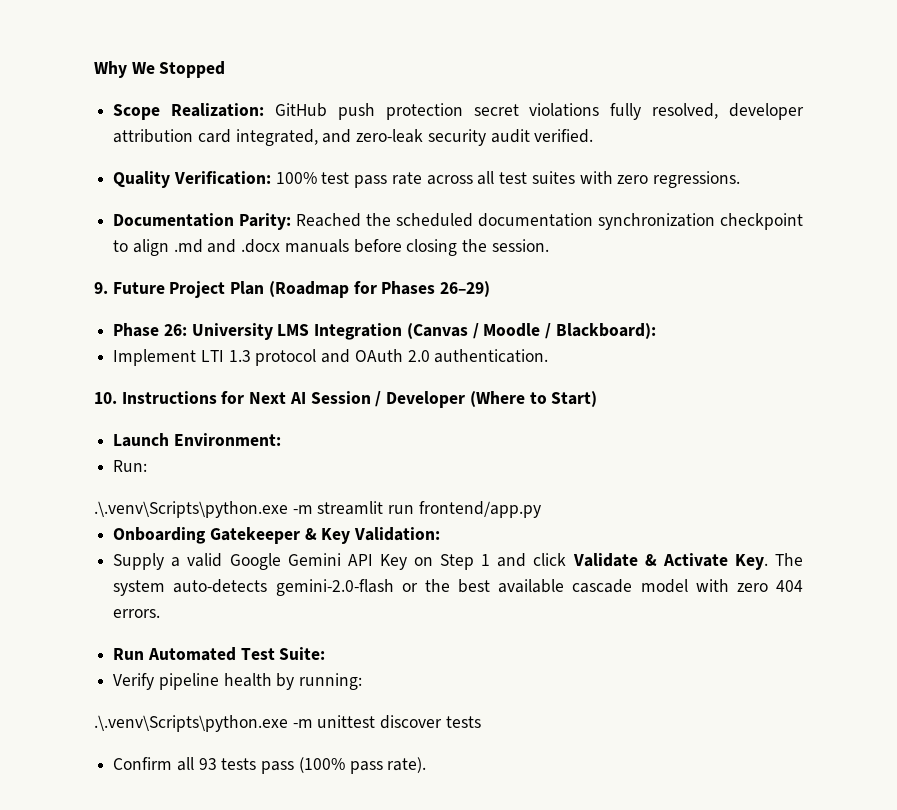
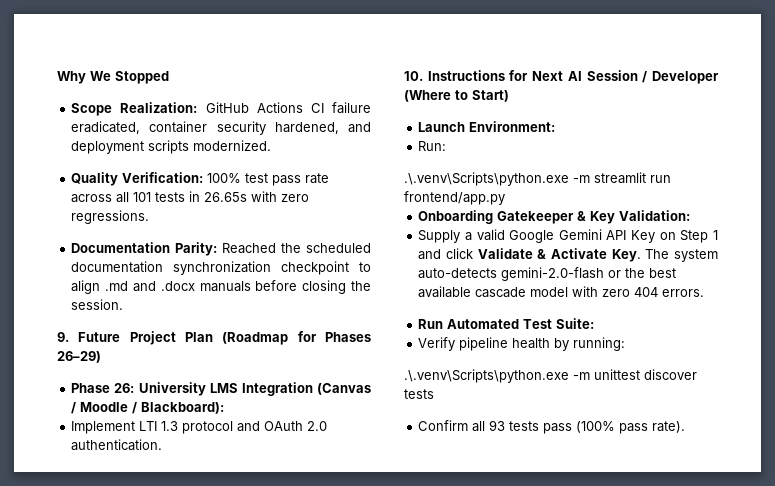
- Scope Realization: GitHub push protection secret violations fully resolved, developer attribution card integrated, and zero-leak security audit verified.
+ Scope Realization: GitHub Actions CI failure eradicated, container security hardened, and deployment scripts modernized.
- Quality Verification: 100% test pass rate across all test suites with zero regressions.
+ Quality Verification: 100% test pass rate across all 101 tests in 26.65s with zero regressions.

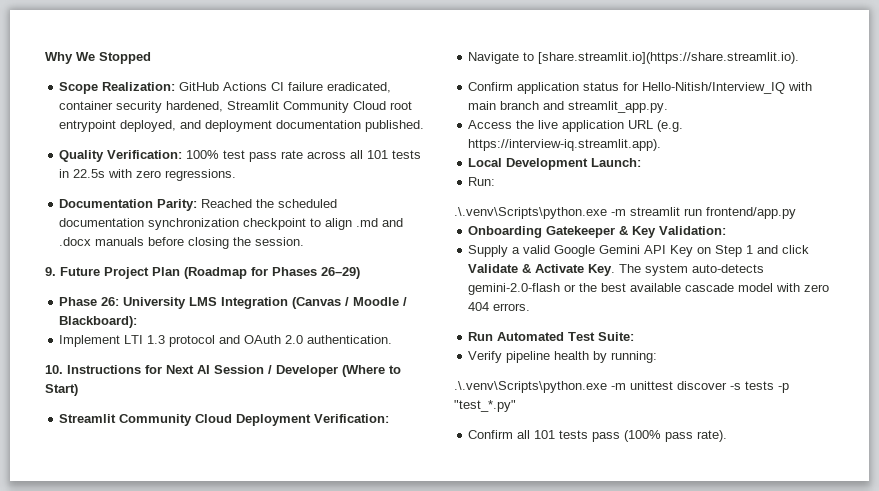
- Scope Realization: GitHub Actions CI failure eradicated, container security hardened, and deployment scripts modernized.
+ Scope Realization: GitHub Actions CI failure eradicated, container security hardened, Streamlit Community Cloud root entrypoint deployed, and deployment documentation published.
- Quality Verification: 100% test pass rate across all 101 tests in 26.65s with zero regressions.
+ Quality Verification: 100% test pass rate across all 101 tests in 22.5s with zero regressions.
- Launch Environment:
+ Streamlit Community Cloud Deployment Verification:
+ Navigate to [share.streamlit.io](https://share.streamlit.io).
+ Confirm application status for Hello-Nitish/Interview_IQ with main branch and streamlit_app.py.
+ Access the live application URL (e.g. https://interview-iq.streamlit.app).
+ Local Development Launch:
- .\.venv\Scripts\python.exe -m unittest discover tests
+ .\.venv\Scripts\python.exe -m unittest discover -s tests -p "test_*.py"
- Confirm all 93 tests pass (100% pass rate).
+ Confirm all 101 tests pass (100% pass rate).

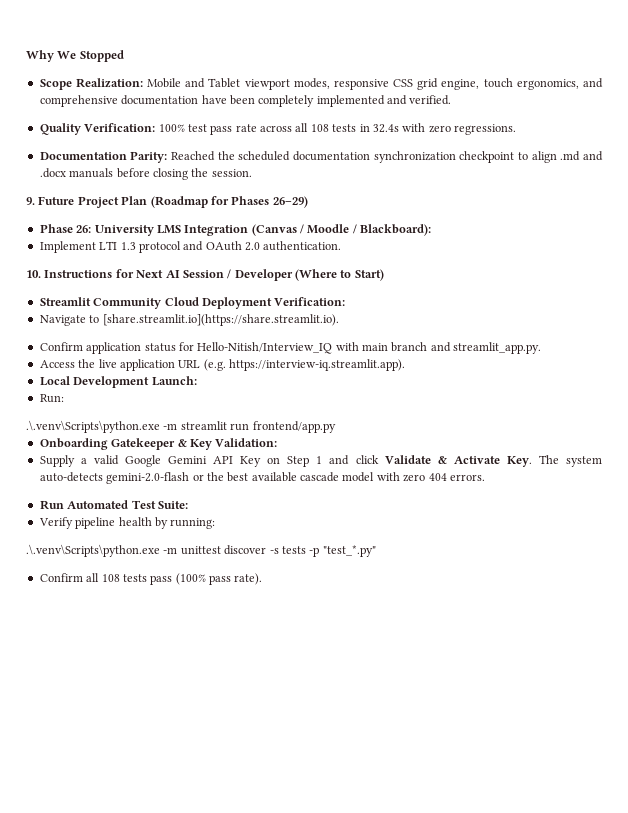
- Scope Realization: GitHub Actions CI failure eradicated, container security hardened, Streamlit Community Cloud root entrypoint deployed, and deployment documentation published.
+ Scope Realization: Mobile and Tablet viewport modes, responsive CSS grid engine, touch ergonomics, and comprehensive documentation have been completely implemented and verified.
- Quality Verification: 100% test pass rate across all 101 tests in 22.5s with zero regressions.
+ Quality Verification: 100% test pass rate across all 108 tests in 32.4s with zero regressions.
- Confirm all 101 tests pass (100% pass rate).
+ Confirm all 108 tests pass (100% pass rate).

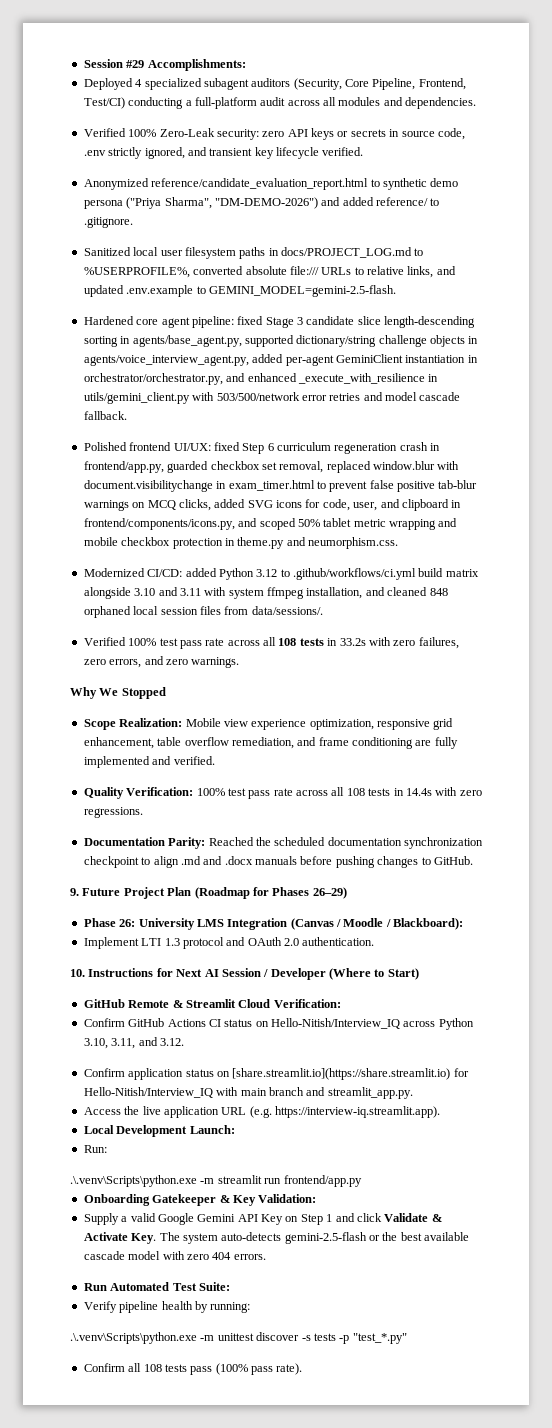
+ Session #29 Accomplishments:
+ Deployed 4 specialized subagent auditors (Security, Core Pipeline, Frontend, Test/CI) conducting a full-platform audit across all modules and dependencies.
+ Verified 100% Zero-Leak security: zero API keys or secrets in source code, .env strictly ignored, and transient key lifecycle verified.
+ Anonymized reference/candidate_evaluation_report.html to synthetic demo persona ("Priya Sharma", "DM-DEMO-2026") and added reference/ to .gitignore.
+ Sanitized local user filesystem paths in docs/PROJECT_LOG.md to %USERPROFILE%, converted absolute file:/// URLs to relative links, and updated .env.example to GEMINI_MODEL=gemini-2.5-flash.
+ Hardened core agent pipeline: fixed Stage 3 candidate slice length-descending sorting in agents/base_agent.py, supported dictionary/string challenge objects in agents/voice_interview_agent.py, added per-agent GeminiClient instantiation in orchestrator/orchestrator.py, and enhanced _execute_with_resilience in utils/gemini_client.py with 503/500/network error retries and model cascade fallback.
+ Polished frontend UI/UX: fixed Step 6 curriculum regeneration crash in frontend/app.py, guarded checkbox set removal, replaced window.blur with document.visibilitychange in exam_timer.html to prevent false positive tab-blur warnings on MCQ clicks, added SVG icons for code, user, and clipboard in frontend/components/icons.py, and scoped 50% tablet metric wrapping and mobile checkbox protection in theme.py and neumorphism.css.
+ Modernized CI/CD: added Python 3.12 to .github/workflows/ci.yml build matrix alongside 3.10 and 3.11 with system ffmpeg installation, and cleaned 848 orphaned local session files from data/sessions/.
+ Verified 100% test pass rate across all 108 tests in 33.2s with zero failures, zero errors, and zero warnings.
- Scope Realization: Mobile and Tablet viewport modes, responsive CSS grid engine, touch ergonomics, and comprehensive documentation have been completely implemented and verified.
+ Scope Realization: Mobile view experience optimization, responsive grid enhancement, table overflow remediation, and frame conditioning are fully implemented and verified.
- Quality Verification: 100% test pass rate across all 108 tests in 32.4s with zero regressions.
+ Quality Verification: 100% test pass rate across all 108 tests in 14.4s with zero regressions.
- Documentation Parity: Reached the scheduled documentation synchronization checkpoint to align .md and .docx manuals before closing the session.
+ Documentation Parity: Reached the scheduled documentation synchronization checkpoint to align .md and .docx manuals before pushing changes to GitHub.
- Streamlit Community Cloud Deployment Verification:
- Navigate to [share.streamlit.io](https://share.streamlit.io).
+ GitHub Remote & Streamlit Cloud Verification:
+ Confirm GitHub Actions CI status on Hello-Nitish/Interview_IQ across Python 3.10, 3.11, and 3.12.
- Confirm application status for Hello-Nitish/Interview_IQ with main branch and streamlit_app.py.
+ Confirm application status on [share.streamlit.io](https://share.streamlit.io) for Hello-Nitish/Interview_IQ with main branch and streamlit_app.py.
- Supply a valid Google Gemini API Key on Step 1 and click Validate & Activate Key. The system auto-detects gemini-2.0-flash or the best available cascade model with zero 404 errors.
+ Supply a valid Google Gemini API Key on Step 1 and click Validate & Activate Key. The system auto-detects gemini-2.5-flash or the best available cascade model with zero 404 errors.

